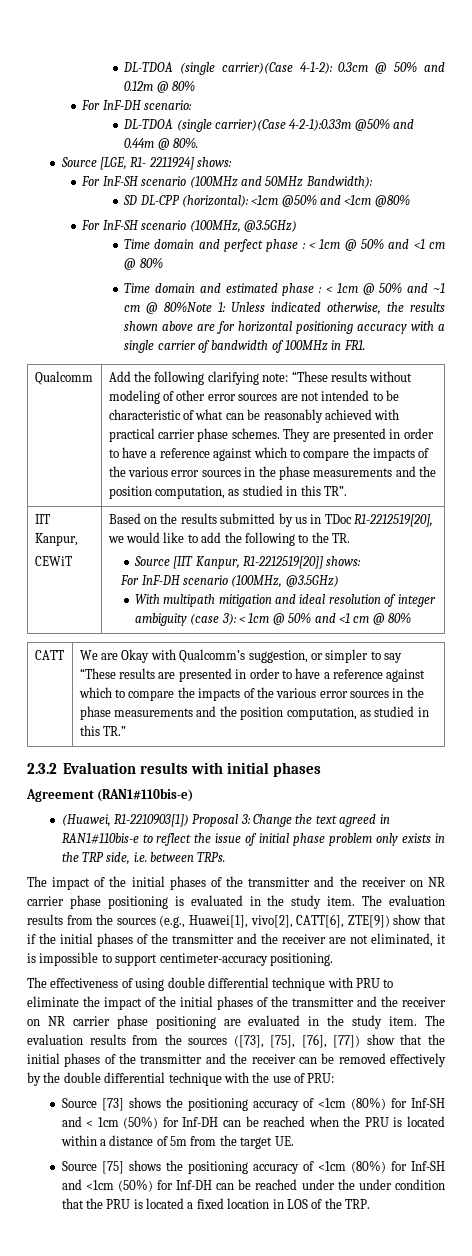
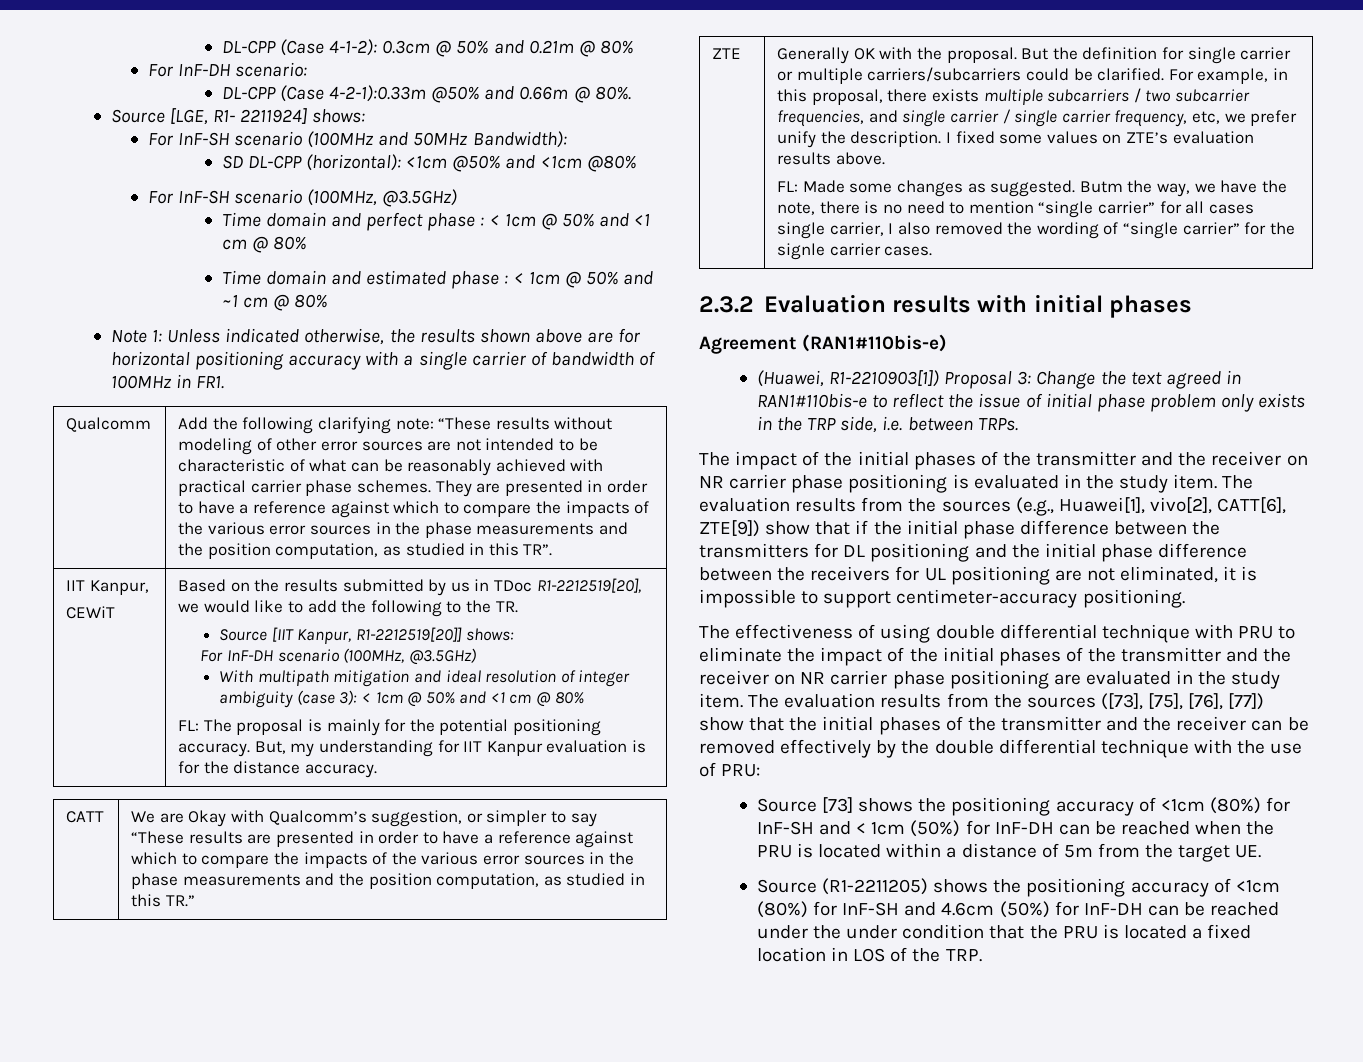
- DL-TDOA (single carrier)(Case 4-1-2): 0.3cm @ 50% and 0.12m @ 80%
+ DL-CPP (Case 4-1-2): 0.3cm @ 50% and 0.21m @ 80%
- DL-TDOA (single carrier)(Case 4-2-1):0.33m @50% and 0.44m @ 80%.
+ DL-CPP (Case 4-2-1):0.33m @50% and 0.66m @ 80%.
- Time domain and estimated phase : < 1cm @ 50% and ~1 cm @ 80%Note 1: Unless indicated otherwise, the results shown above are for horizontal positioning accuracy with a single carrier of bandwidth of 100MHz in FR1.
+ Time domain and estimated phase : < 1cm @ 50% and ~1 cm @ 80%
+ Note 1: Unless indicated otherwise, the results shown above are for horizontal positioning accuracy with a single carrier of bandwidth of 100MHz in FR1.
+ FL: The proposal is mainly for the potential positioning accuracy. But, my understanding for IIT Kanpur evaluation is for the distance accuracy.
+ ZTE | Generally OK with the proposal. But the definition for single carrier or multiple carriers/subcarriers could be clarified. For example, in this proposal, there exists multiple subcarriers / two subcarrier frequencies, and single carrier / single carrier frequency, etc, we prefer unify the description. I fixed some values on ZTE’s evaluation results above.
+ FL: Made some changes as suggested. Butm the way, we have the note, there is no need to mention “single carrier” for all cases single carrier, I also removed the wording of “single carrier” for the signle carrier cases.
- The evaluation results from the sources (e.g., Huawei[1], vivo[2], CATT[6], ZTE[9]) show that if the initial phases of the transmitter and the receiver are not eliminated, it is impossible to support centimeter-accuracy positioning.
+ The evaluation results from the sources (e.g., Huawei[1], vivo[2], CATT[6], ZTE[9]) show that if the initial phase difference between the transmitters for DL positioning and the initial phase difference between the receivers for UL positioning are not eliminated, it is impossible to support centimeter-accuracy positioning.
- Source [73] shows the positioning accuracy of <1cm (80%) for Inf-SH and < 1cm (50%) for Inf-DH can be reached when the PRU is located within a distance of 5m from the target UE.
+ Source [73] shows the positioning accuracy of <1cm (80%) for InF-SH and < 1cm (50%) for InF-DH can be reached when the PRU is located within a distance of 5m from the target UE.
- Source [75] shows the positioning accuracy of <1cm (80%) for Inf-SH and <1cm (50%) for Inf-DH can be reached under the under condition that the PRU is located a fixed location in LOS of the TRP.
+ Source (R1-2211205) shows the positioning accuracy of <1cm (80%) for InF-SH and 4.6cm (50%) for InF-DH can be reached under the under condition that the PRU is located a fixed location in LOS of the TRP.

